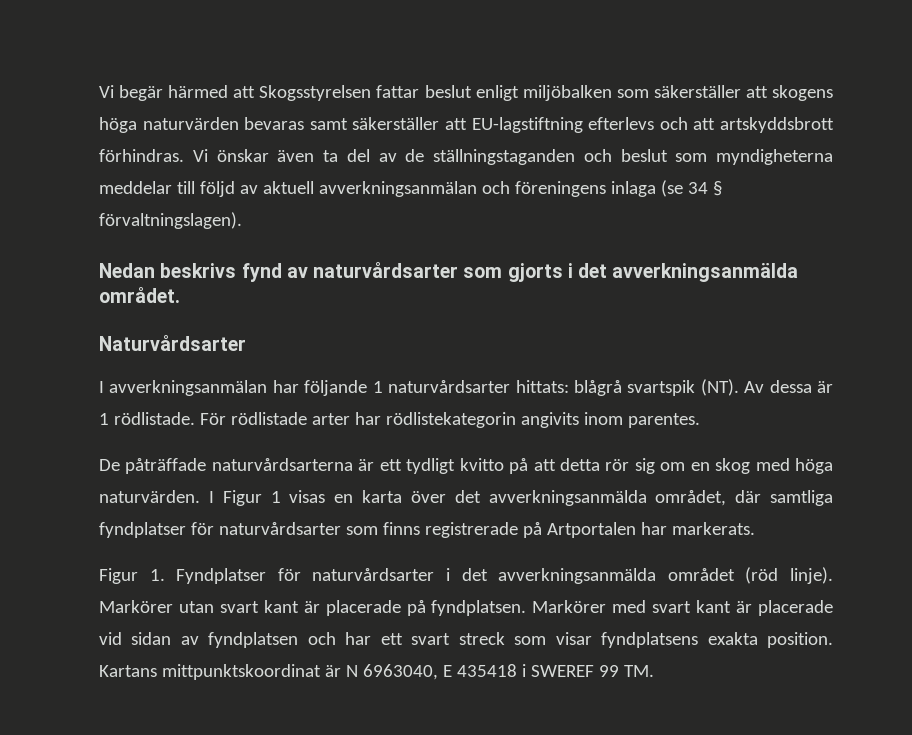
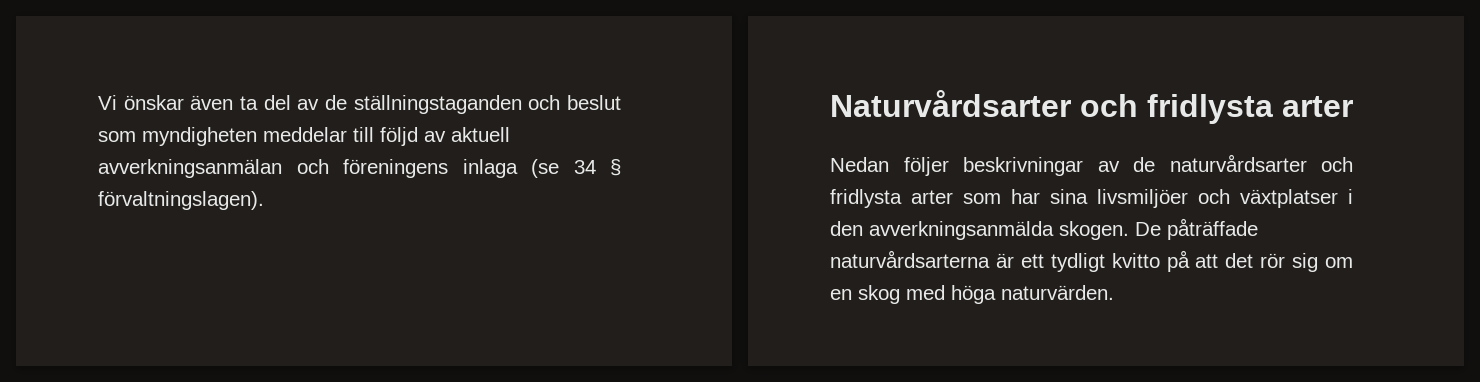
- Vi begär härmed att Skogsstyrelsen fattar beslut enligt miljöbalken som säkerställer att skogens höga naturvärden bevaras samt säkerställer att EU-lagstiftning efterlevs och att artskyddsbrott förhindras. Vi önskar även ta del av de ställningstaganden och beslut som myndigheterna meddelar till följd av aktuell avverkningsanmälan och föreningens inlaga (se 34 § förvaltningslagen).
+ Vi önskar även ta del av de ställningstaganden och beslut som myndigheten meddelar till följd av aktuell avverkningsanmälan och föreningens inlaga (se 34 § förvaltningslagen).
- Nedan beskrivs fynd av naturvårdsarter som gjorts i det avverkningsanmälda området.
- Naturvårdsarter
- I avverkningsanmälan har följande 1 naturvårdsarter hittats: blågrå svartspik (NT). Av dessa är 1 rödlistade. För rödlistade arter har rödlistekategorin angivits inom parentes.
- De påträffade naturvårdsarterna är ett tydligt kvitto på att detta rör sig om en skog med höga naturvärden. I Figur 1 visas en karta över det avverkningsanmälda området, där samtliga fyndplatser för naturvårdsarter som finns registrerade på Artportalen har markerats.
- Figur 1. Fyndplatser för naturvårdsarter i det avverkningsanmälda området (röd linje). Markörer utan svart kant är placerade på fyndplatsen. Markörer med svart kant är placerade vid sidan av fyndplatsen och har ett svart streck som visar fyndplatsens exakta position. Kartans mittpunktskoordinat är N 6963040, E 435418 i SWEREF 99 TM.
+ Naturvårdsarter och fridlysta arter
+ Nedan följer beskrivningar av de naturvårdsarter och fridlysta arter som har sina livsmiljöer och växtplatser i den avverkningsanmälda skogen. De påträffade naturvårdsarterna är ett tydligt kvitto på att det rör sig om en skog med höga naturvärden.

